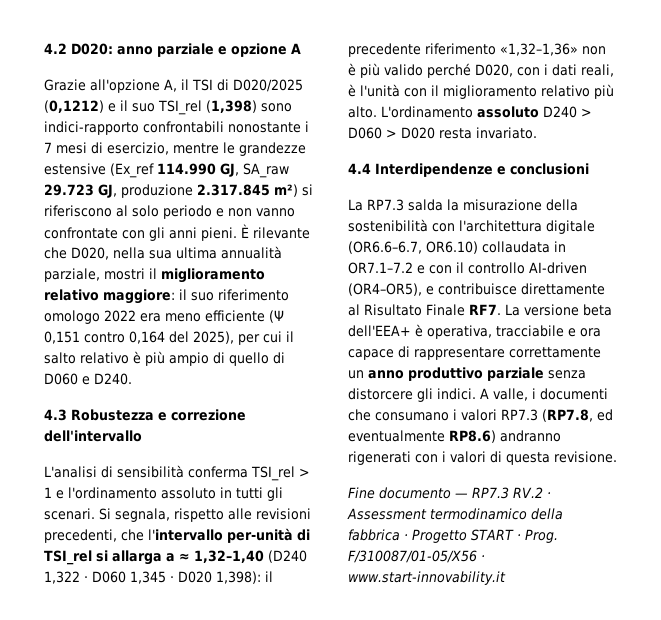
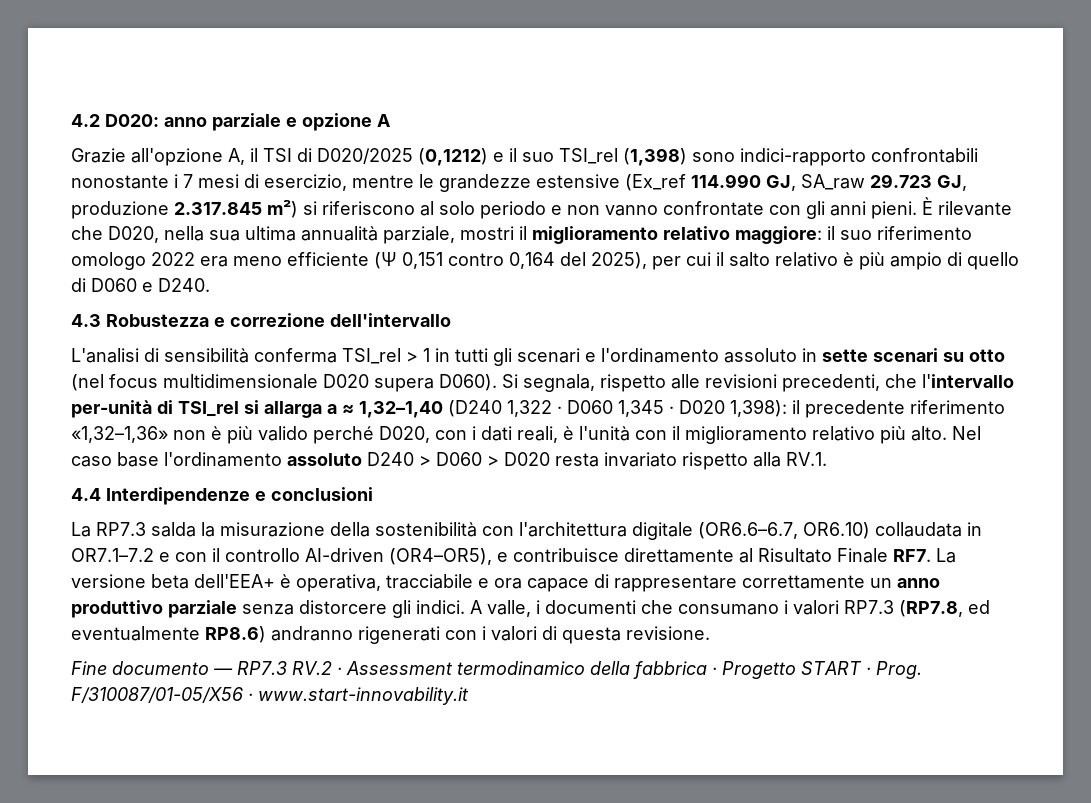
- L'analisi di sensibilità conferma TSI_rel > 1 e l'ordinamento assoluto in tutti gli scenari.
+ L'analisi di sensibilità conferma TSI_rel > 1 in tutti gli scenari e l'ordinamento assoluto in sette scenari su otto (nel focus multidimensionale D020 supera D060).
- L'ordinamento assoluto D240 > D060 > D020 resta invariato.
+ Nel caso base l'ordinamento assoluto D240 > D060 > D020 resta invariato rispetto alla RV.1.

